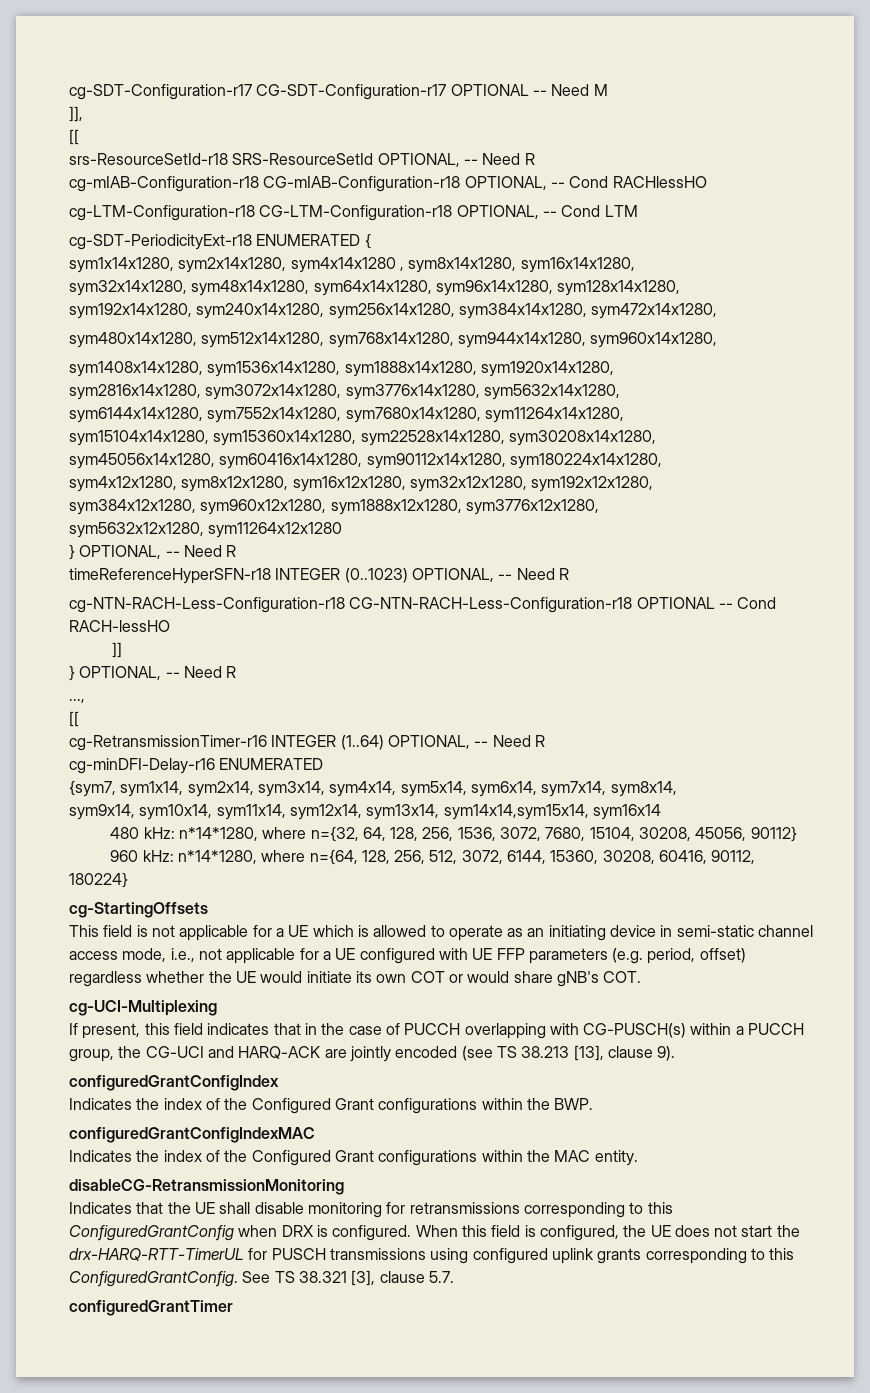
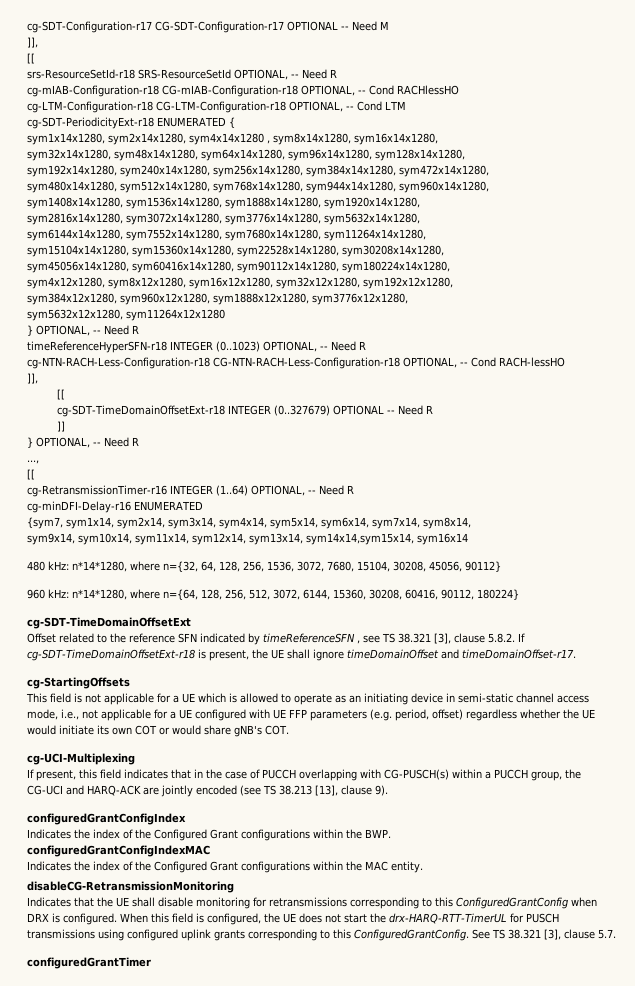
- cg-NTN-RACH-Less-Configuration-r18 CG-NTN-RACH-Less-Configuration-r18 OPTIONAL -- Cond RACH-lessHO
+ cg-NTN-RACH-Less-Configuration-r18 CG-NTN-RACH-Less-Configuration-r18 OPTIONAL, -- Cond RACH-lessHO
+ ]],
+ [[
+ cg-SDT-TimeDomainOffsetExt-r18 INTEGER (0..327679) OPTIONAL -- Need R
+ cg-SDT-TimeDomainOffsetExt
+ Offset related to the reference SFN indicated by timeReferenceSFN , see TS 38.321 [3], clause 5.8.2. If cg-SDT-TimeDomainOffsetExt-r18 is present, the UE shall ignore timeDomainOffset and timeDomainOffset-r17.

